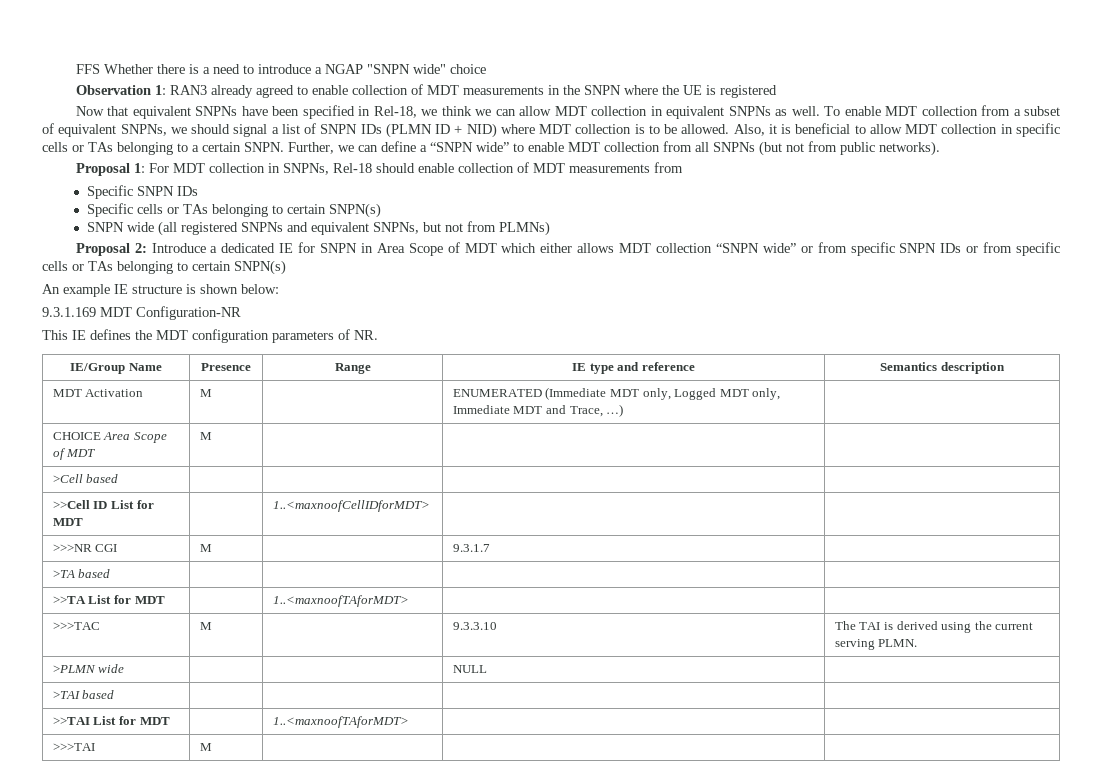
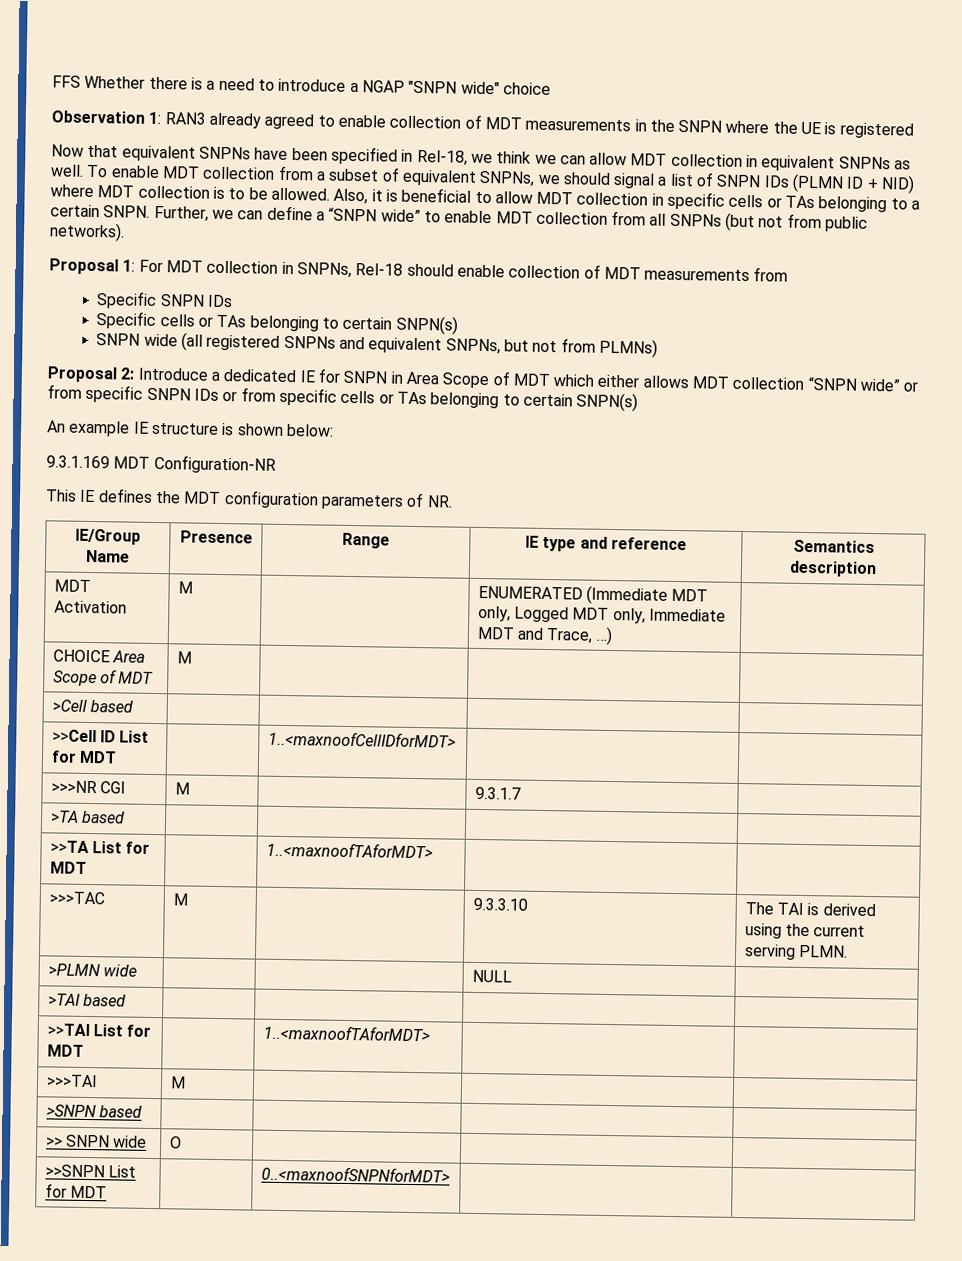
+ >SNPN based | | | |
+ >> SNPN wide | O | | |
+ >>SNPN List for MDT | | 0..<maxnoofSNPNforMDT> | |

